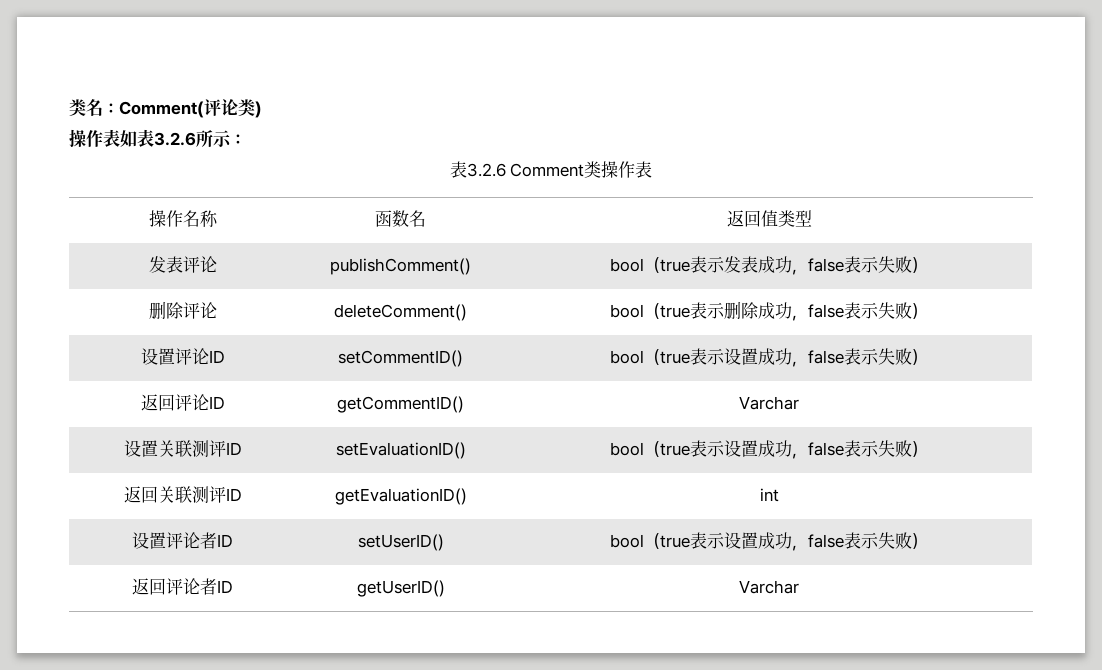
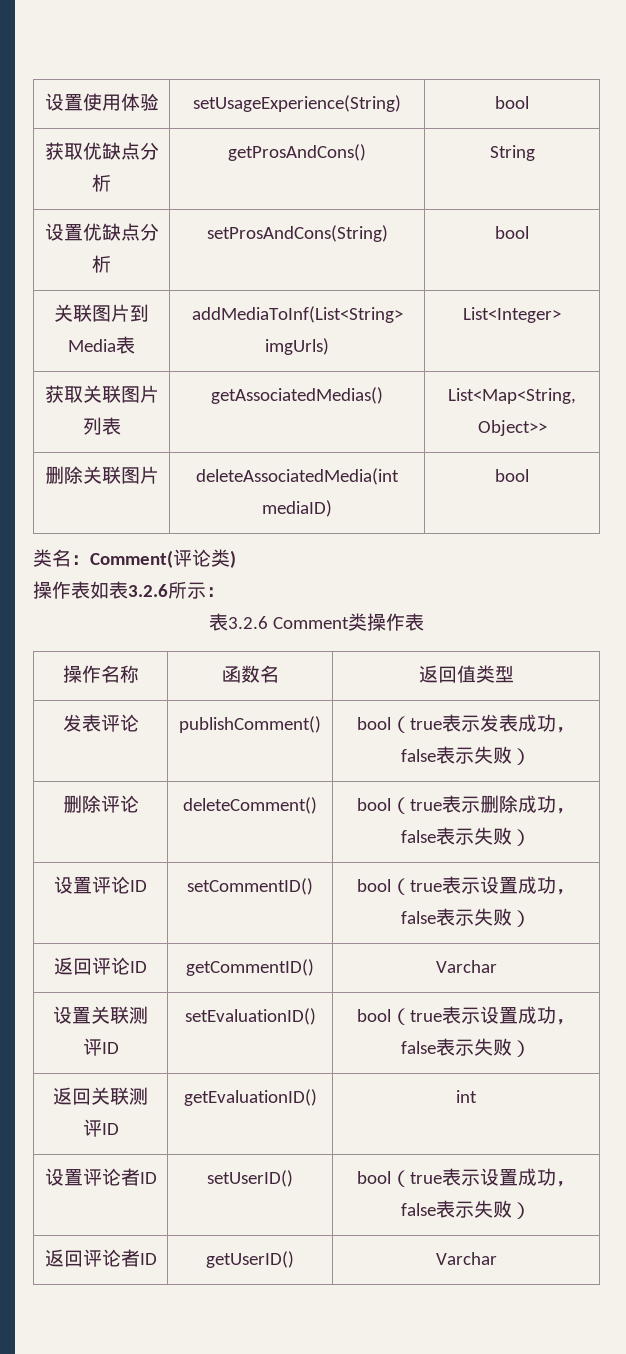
+ 设置使用体验 | setUsageExperience(String) | bool
+ 获取优缺点分析 | getProsAndCons() | String
+ 设置优缺点分析 | setProsAndCons(String) | bool
+ 关联图片到Media表 | addMediaToInf(List<String> imgUrls) | List<Integer>
+ 获取关联图片列表 | getAssociatedMedias() | List<Map<String, Object>>
+ 删除关联图片 | deleteAssociatedMedia(int mediaID) | bool

